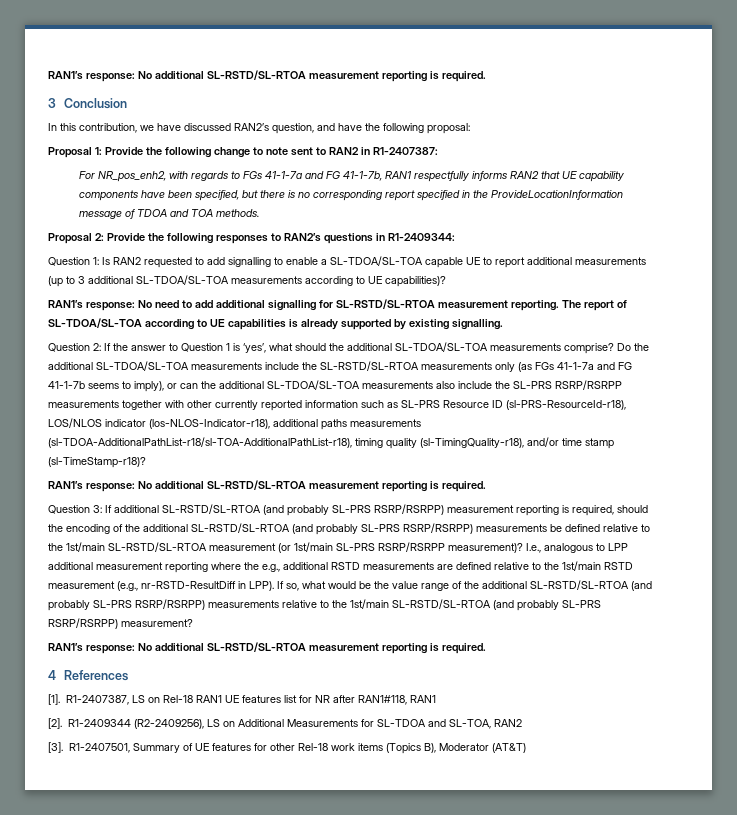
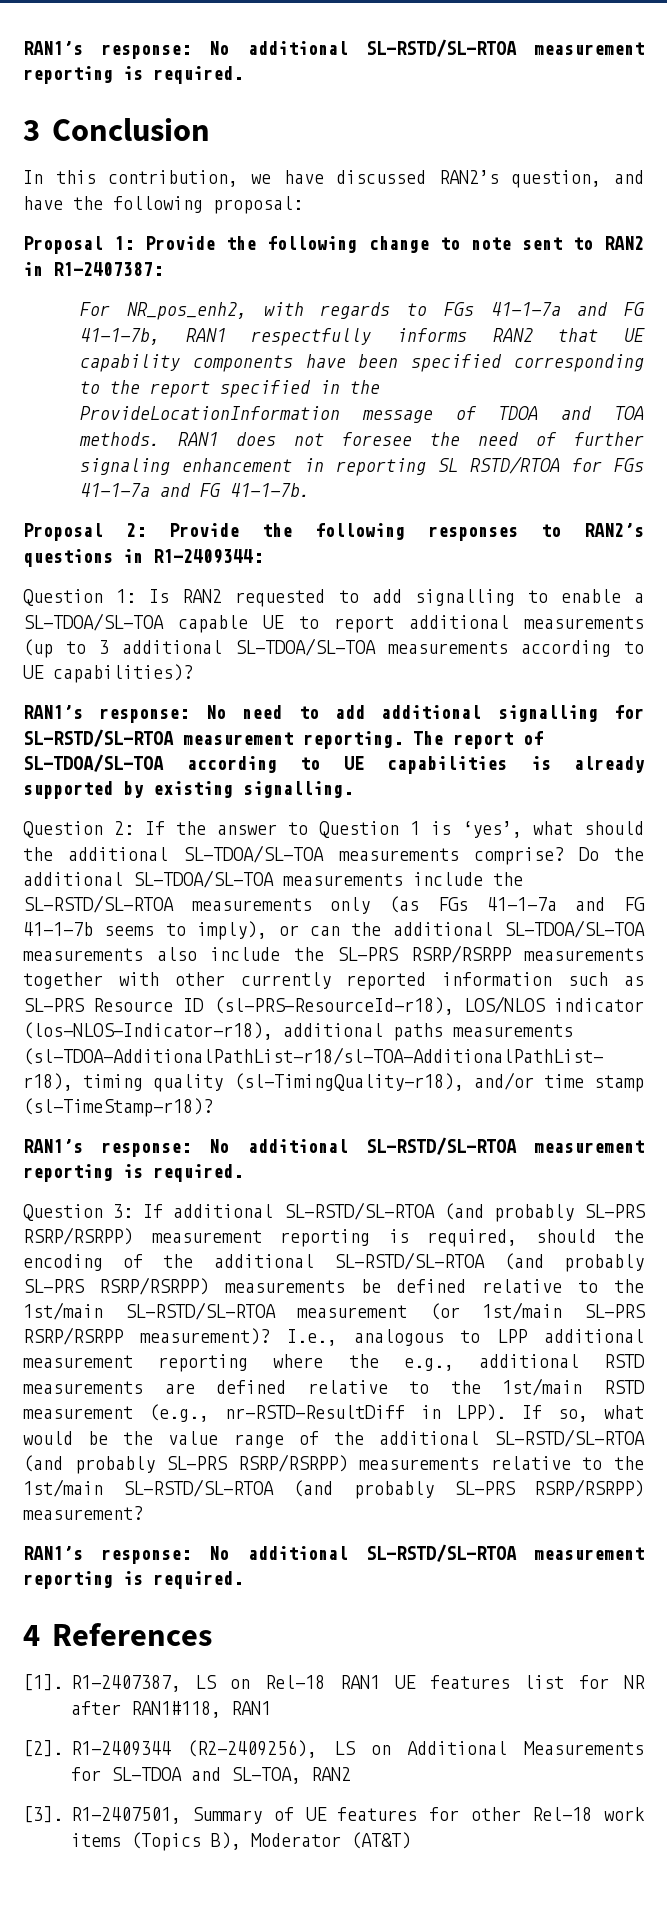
- For NR_pos_enh2, with regards to FGs 41-1-7a and FG 41-1-7b, RAN1 respectfully informs RAN2 that UE capability components have been specified, but there is no corresponding report specified in the ProvideLocationInformation message of TDOA and TOA methods.
+ For NR_pos_enh2, with regards to FGs 41-1-7a and FG 41-1-7b, RAN1 respectfully informs RAN2 that UE capability components have been specified corresponding to the report specified in the ProvideLocationInformation message of TDOA and TOA methods. RAN1 does not foresee the need of further signaling enhancement in reporting SL RSTD/RTOA for FGs 41-1-7a and FG 41-1-7b.

